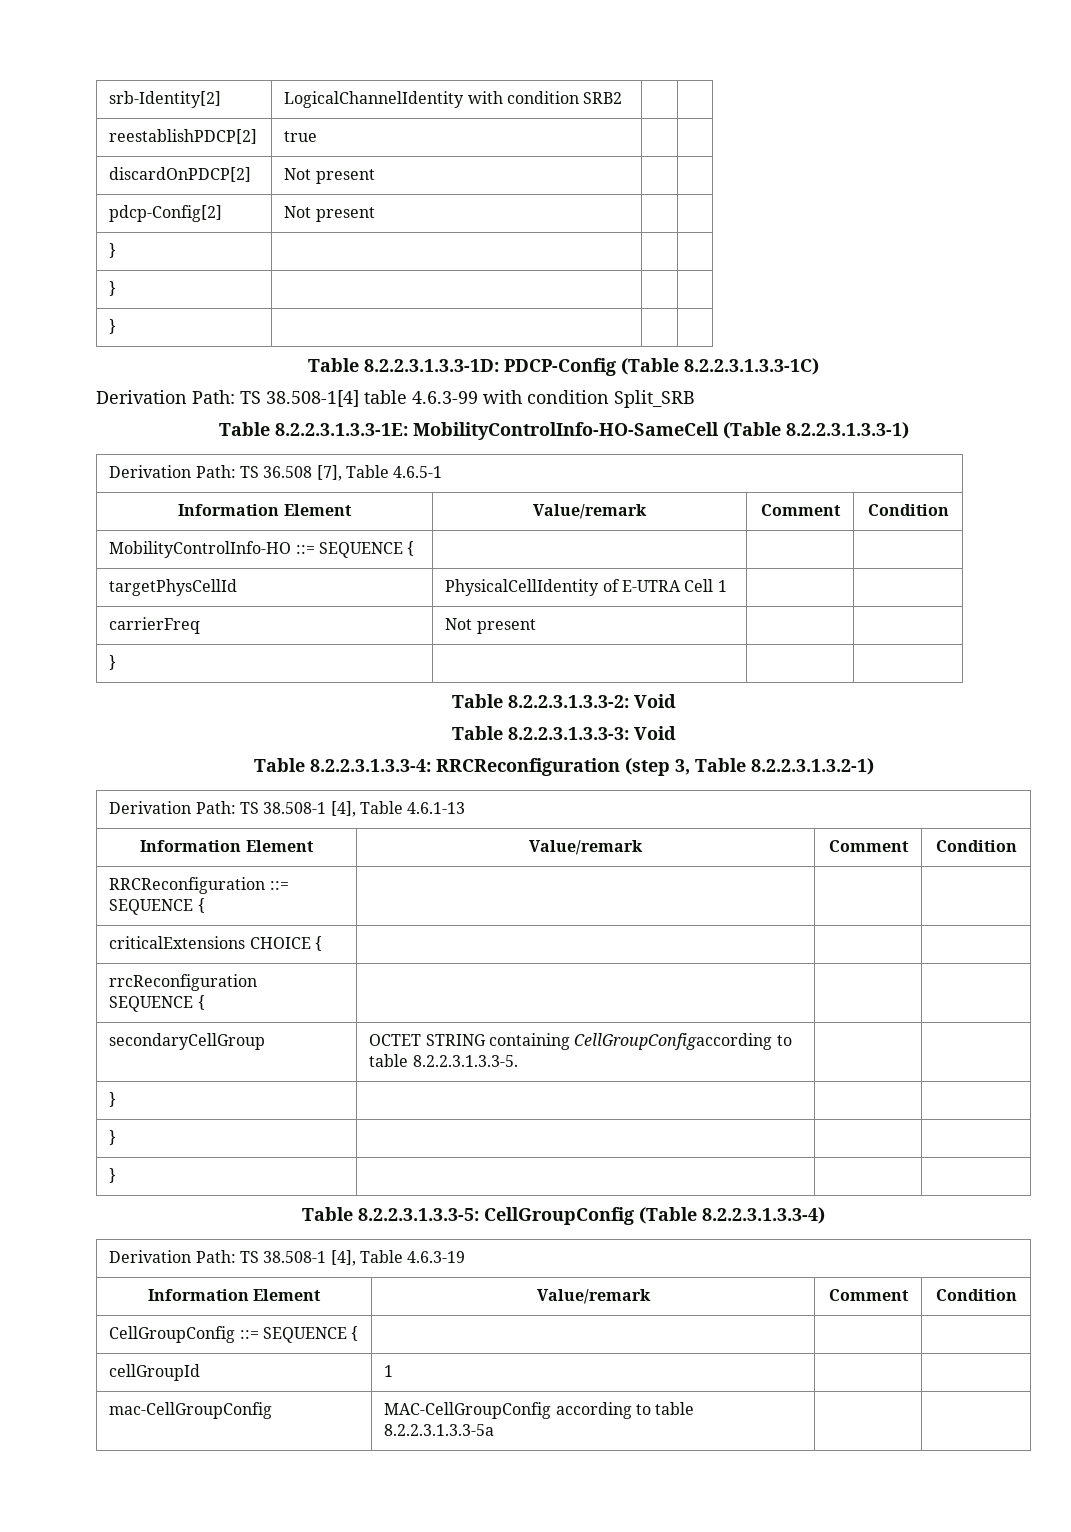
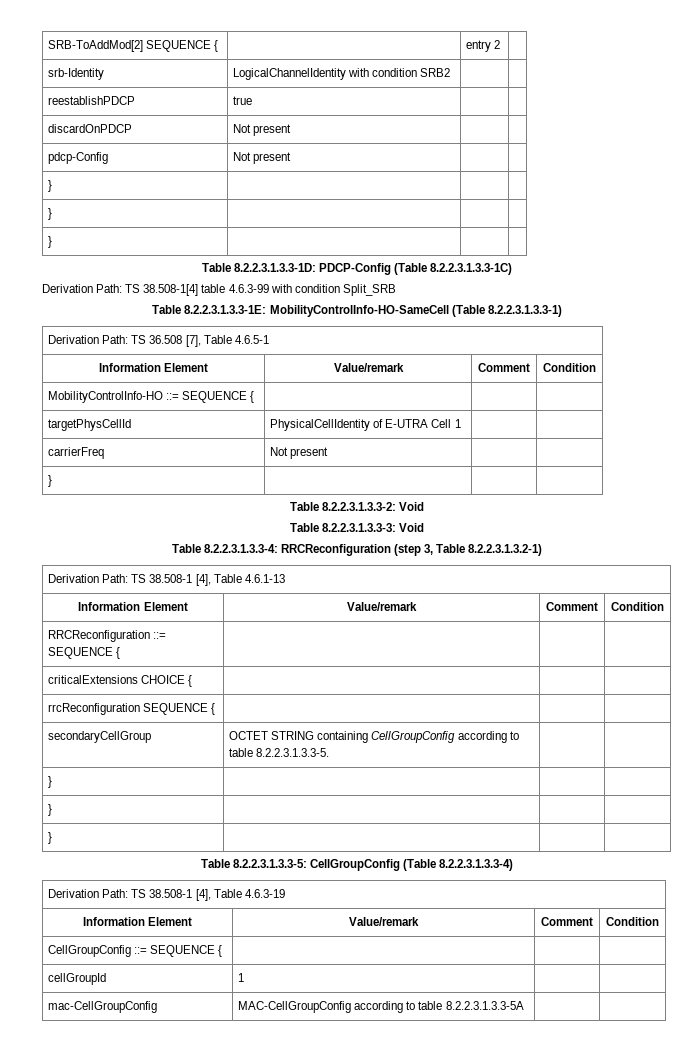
- srb-Identity[2] | LogicalChannelIdentity with condition SRB2 | |
+ SRB-ToAddMod[2] SEQUENCE { | | entry 2 |
+ srb-Identity | LogicalChannelIdentity with condition SRB2 | |
- reestablishPDCP[2] | true | |
+ reestablishPDCP | true | |
- discardOnPDCP[2] | Not present | |
- pdcp-Config[2] | Not present | |
+ discardOnPDCP | Not present | |
+ pdcp-Config | Not present | |
- secondaryCellGroup | OCTET STRING containing CellGroupConfigaccording to table 8.2.2.3.1.3.3-5. | |
+ secondaryCellGroup | OCTET STRING containing CellGroupConfig according to table 8.2.2.3.1.3.3-5. | |
- mac-CellGroupConfig | MAC-CellGroupConfig according to table 8.2.2.3.1.3.3-5a | |
+ mac-CellGroupConfig | MAC-CellGroupConfig according to table 8.2.2.3.1.3.3-5A | |

